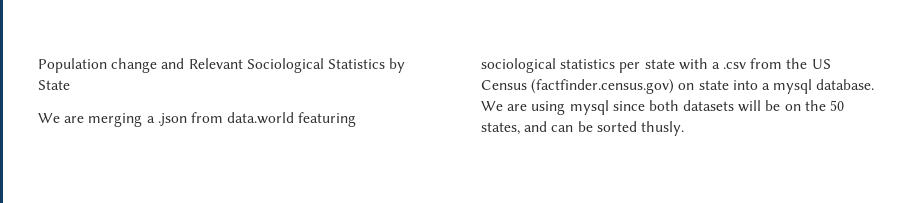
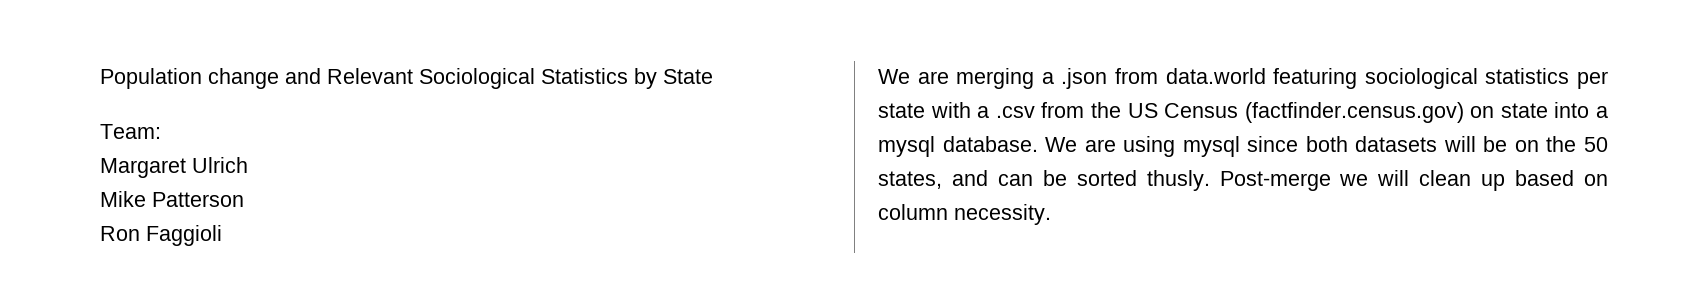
+ Team:
+ Margaret Ulrich
+ Mike Patterson
+ Ron Faggioli
+ Post-merge we will clean up based on column necessity.

